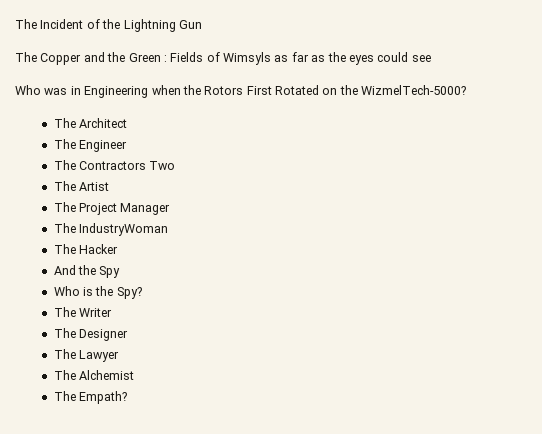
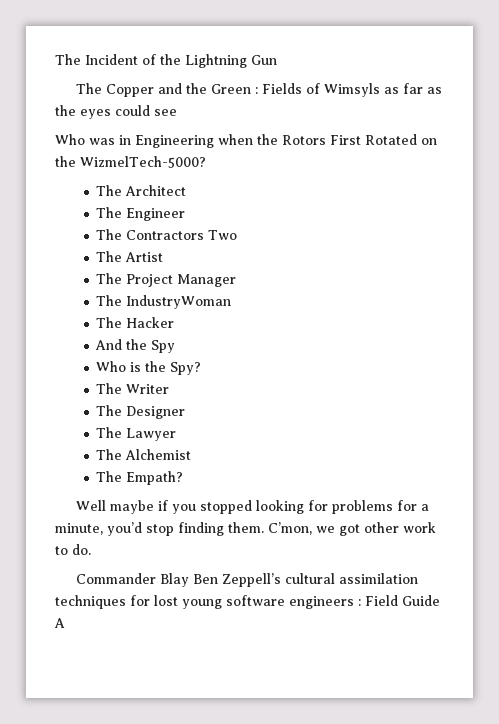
+ Well maybe if you stopped looking for problems for a minute, you’d stop finding them. C’mon, we got other work to do.
+ Commander Blay Ben Zeppell’s cultural assimilation techniques for lost young software engineers : Field Guide A

